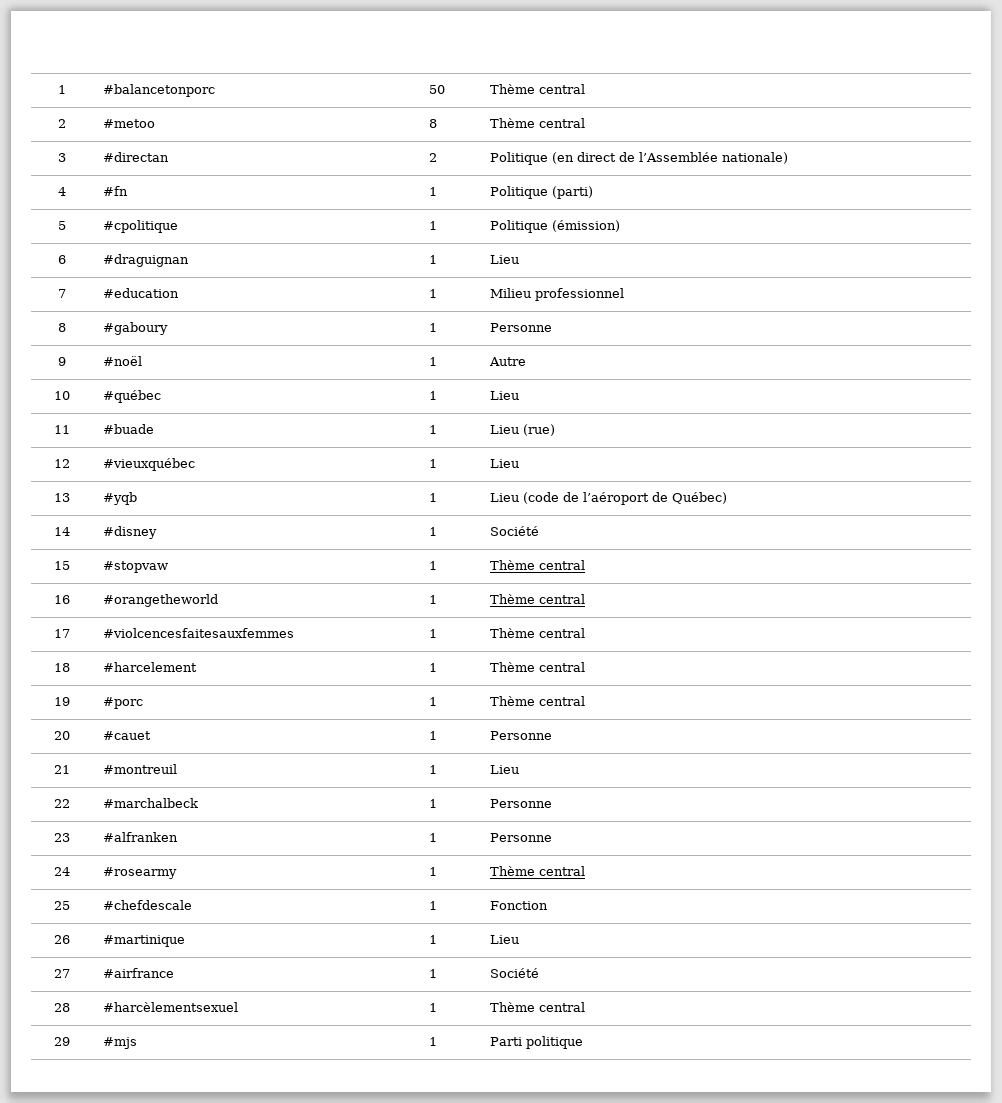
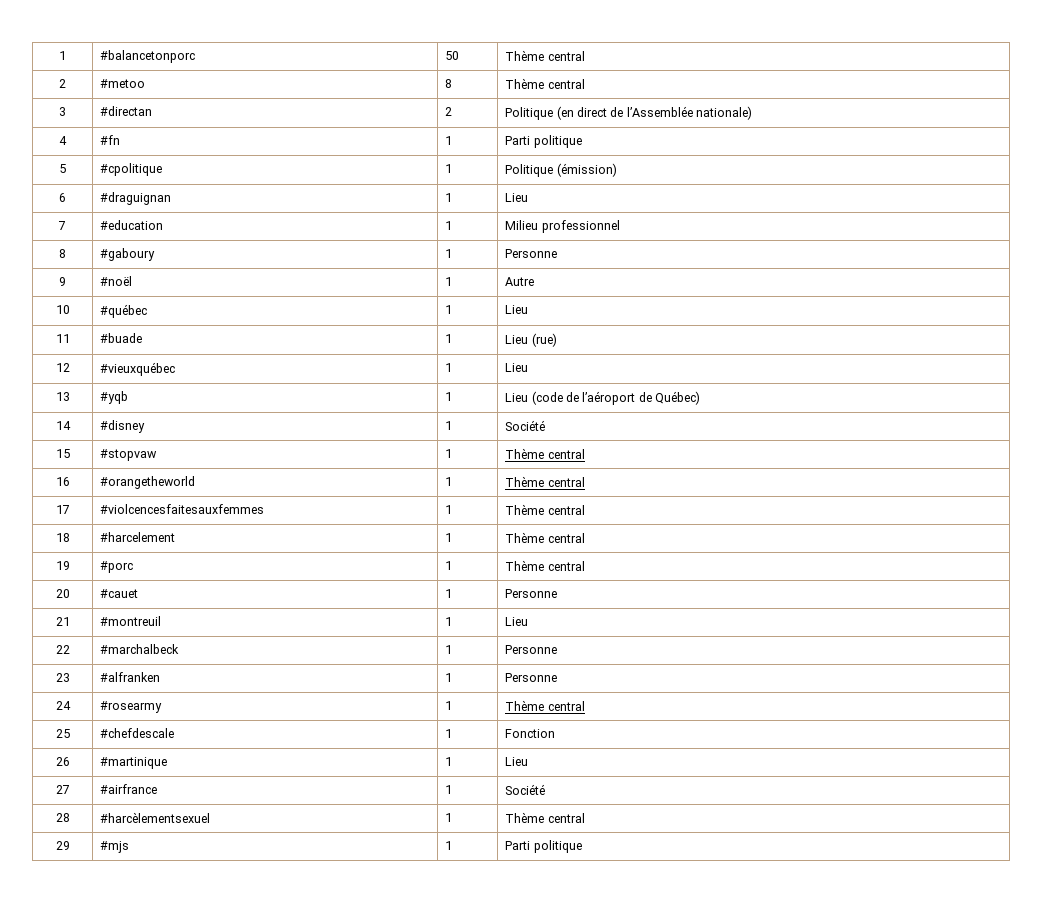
- 4 | #fn | 1 | Politique (parti)
+ 4 | #fn | 1 | Parti politique

